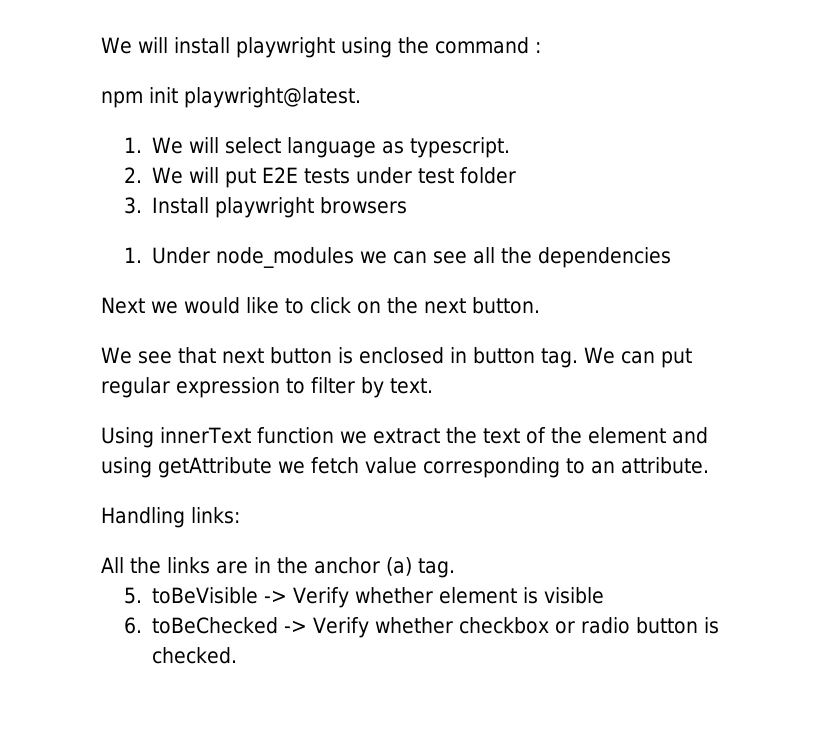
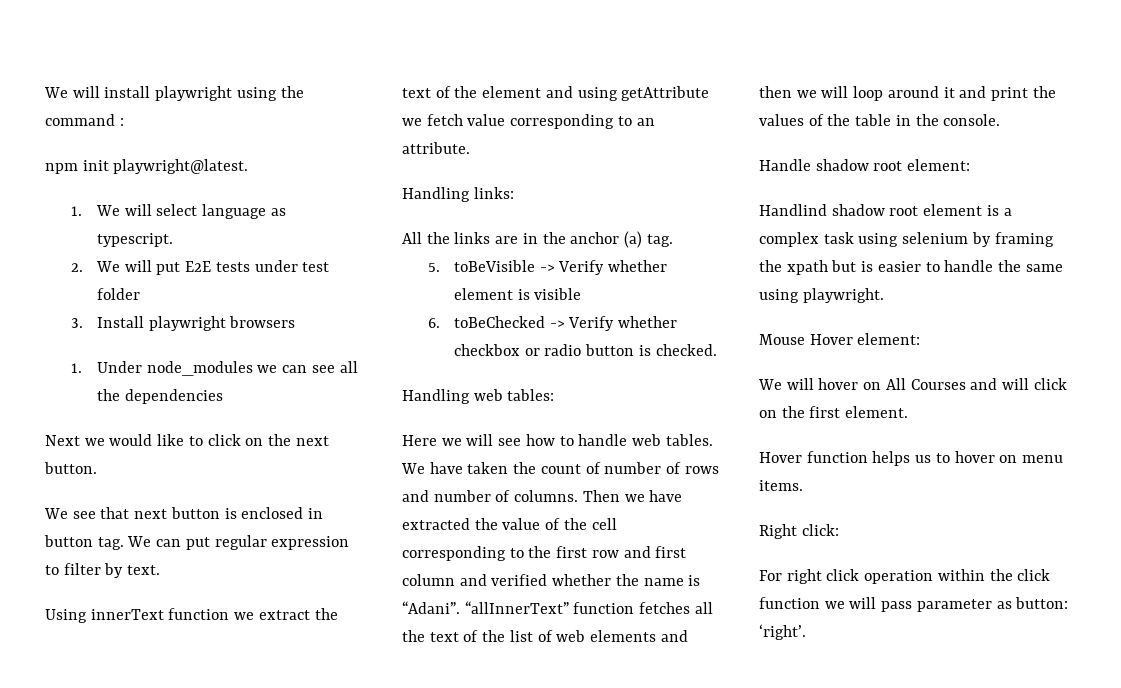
+ Handling web tables:
+ Here we will see how to handle web tables. We have taken the count of number of rows and number of columns. Then we have extracted the value of the cell corresponding to the first row and first column and verified whether the name is “Adani”. “allInnerText” function fetches all the text of the list of web elements and then we will loop around it and print the values of the table in the console.
+ Handle shadow root element:
+ Handlind shadow root element is a complex task using selenium by framing the xpath but is easier to handle the same using playwright.
+ Mouse Hover element:
+ We will hover on All Courses and will click on the first element.
+ Hover function helps us to hover on menu items.
+ Right click:
+ For right click operation within the click function we will pass parameter as button: ‘right’.

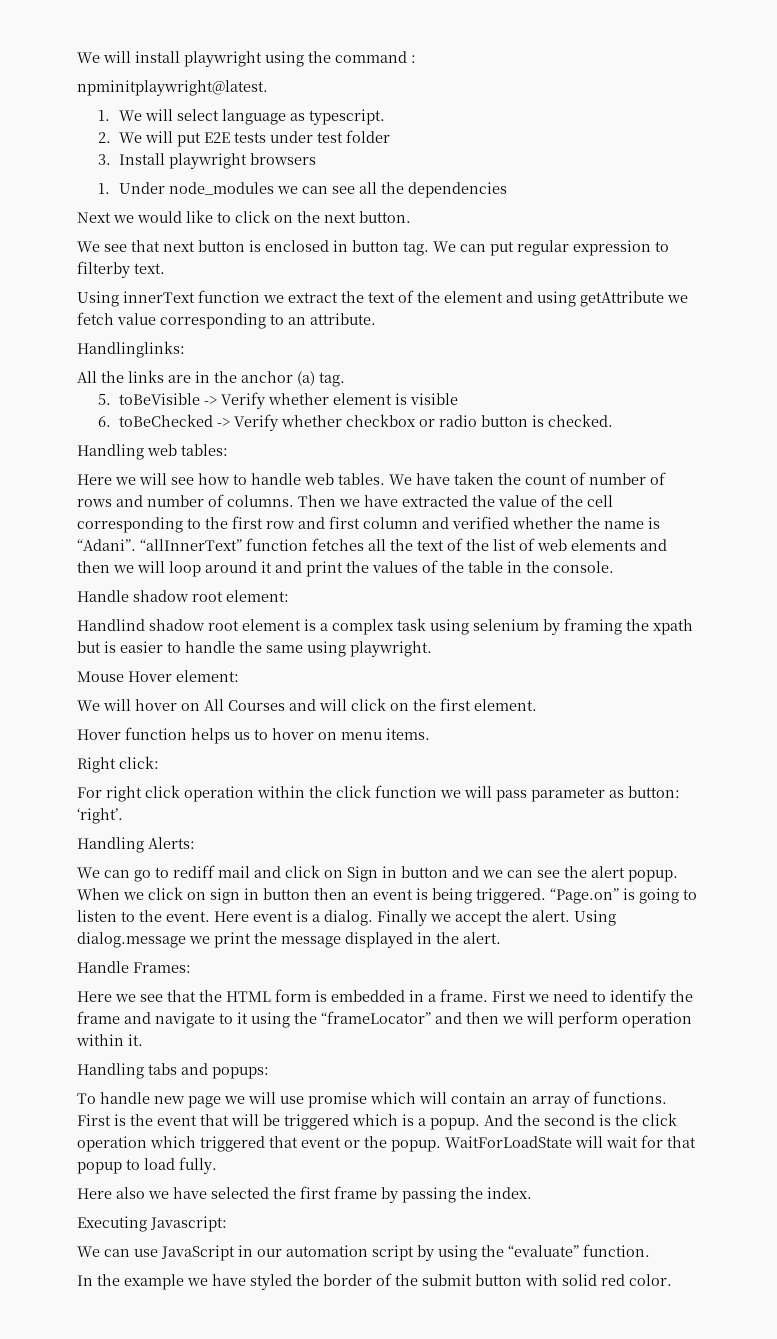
- npm init playwright@latest.
+ npminitplaywright@latest.
- We can put regular expression to filter by text.
+ We can put regular expression to filterby text.
- Handling links:
+ Handlinglinks:
+ Handling Alerts:
+ We can go to rediff mail and click on Sign in button and we can see the alert popup. When we click on sign in button then an event is being triggered. “Page.on” is going to listen to the event. Here event is a dialog. Finally we accept the alert. Using dialog.message we print the message displayed in the alert.
+ Handle Frames:
+ Here we see that the HTML form is embedded in a frame. First we need to identify the frame and navigate to it using the “frameLocator” and then we will perform operation within it.
+ Handling tabs and popups:
+ To handle new page we will use promise which will contain an array of functions. First is the event that will be triggered which is a popup. And the second is the click operation which triggered that event or the popup. WaitForLoadState will wait for that popup to load fully.
+ Here also we have selected the first frame by passing the index.
+ Executing Javascript:
+ We can use JavaScript in our automation script by using the “evaluate” function.
+ In the example we have styled the border of the submit button with solid red color.

